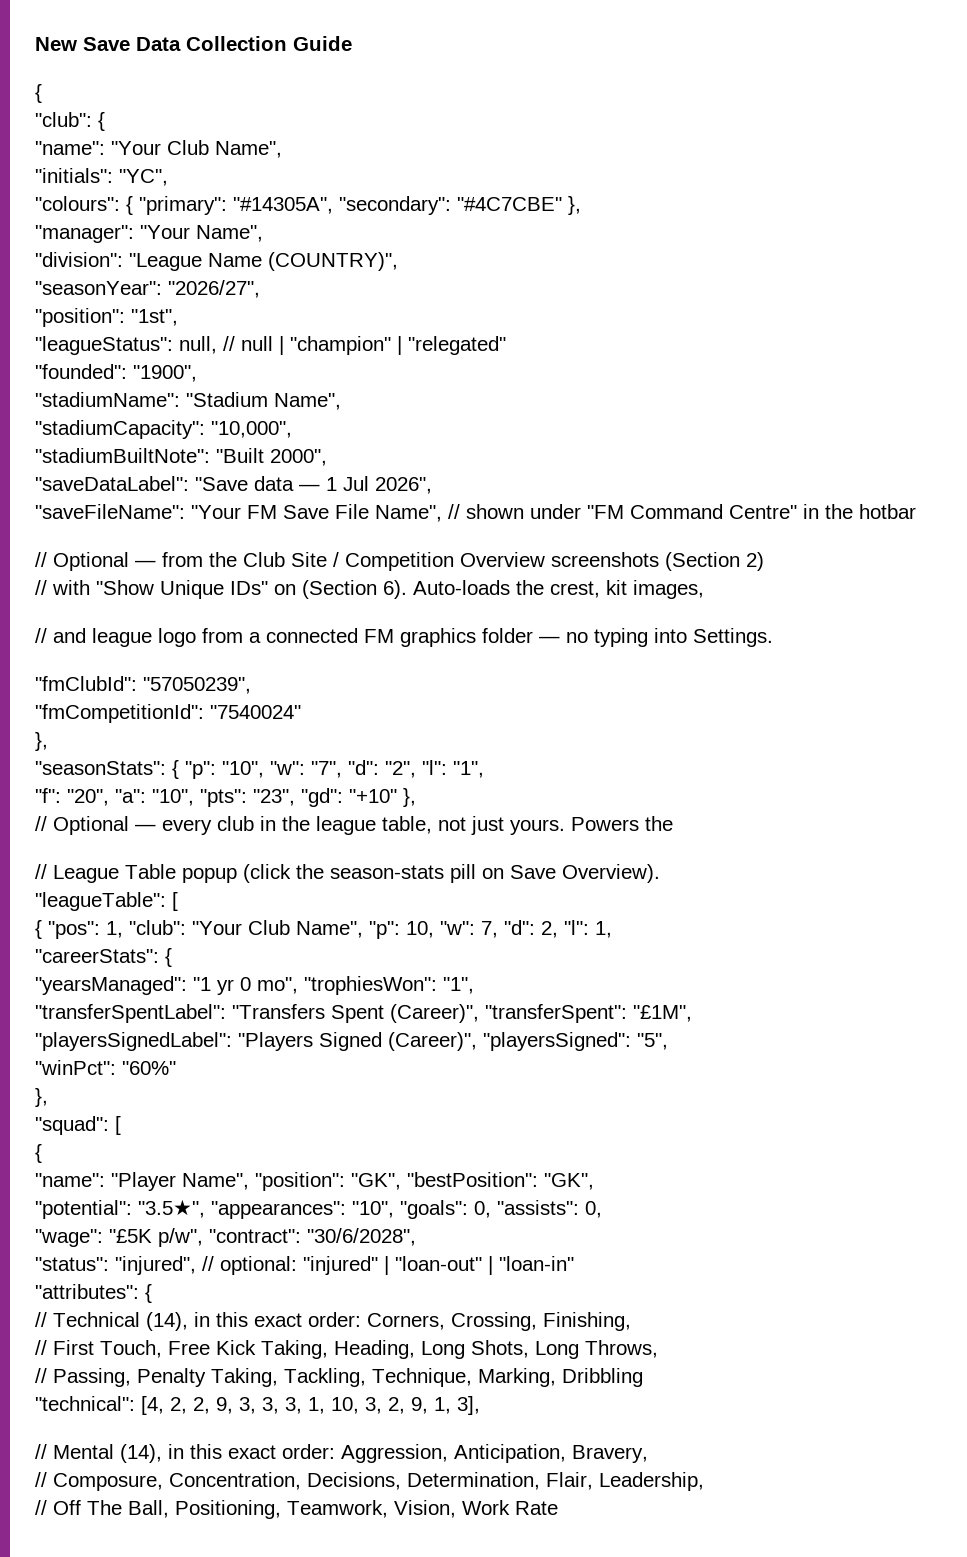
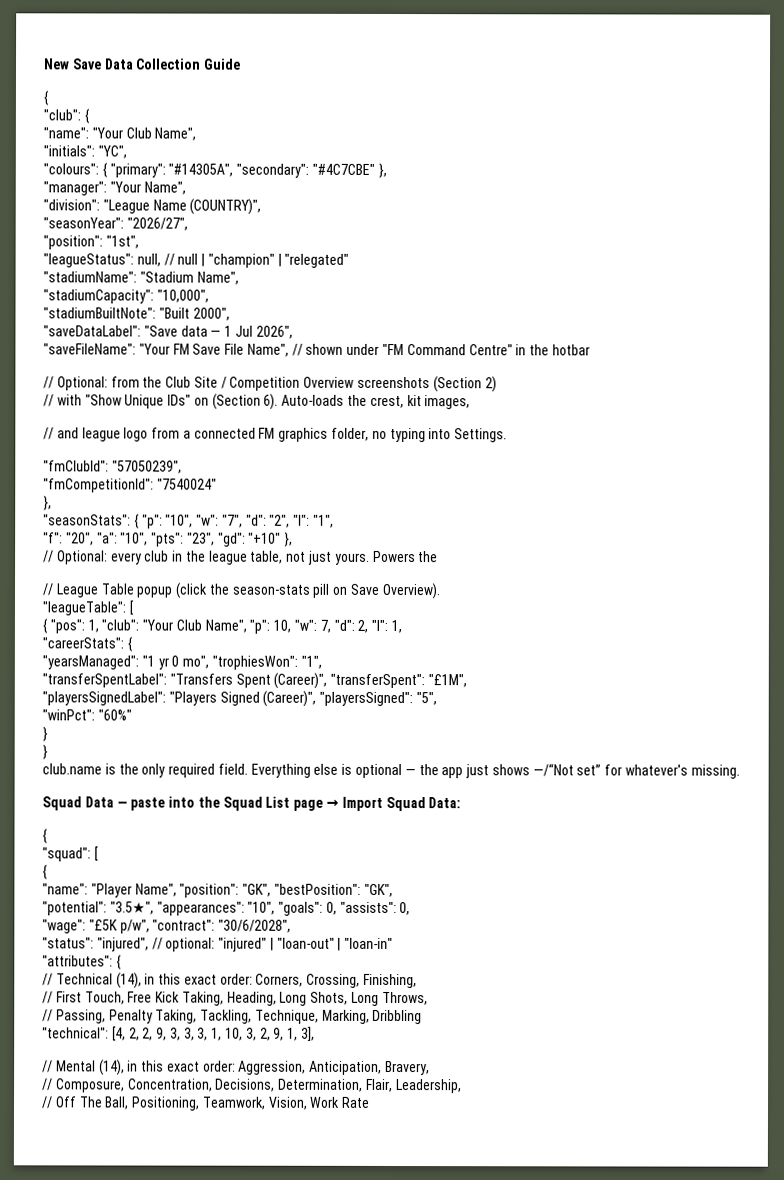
- "founded": "1900",
- // Optional — from the Club Site / Competition Overview screenshots (Section 2)
+ // Optional: from the Club Site / Competition Overview screenshots (Section 2)
- // and league logo from a connected FM graphics folder — no typing into Settings.
+ // and league logo from a connected FM graphics folder, no typing into Settings.
- // Optional — every club in the league table, not just yours.
+ // Optional: every club in the league table, not just yours.
  "winPct": "60%"
- },
+ }
+ }
+ club.name is the only required field. Everything else is optional — the app just shows —/“Not set” for whatever's missing.
+ Squad Data — paste into the Squad List page → Import Squad Data:
+ {

